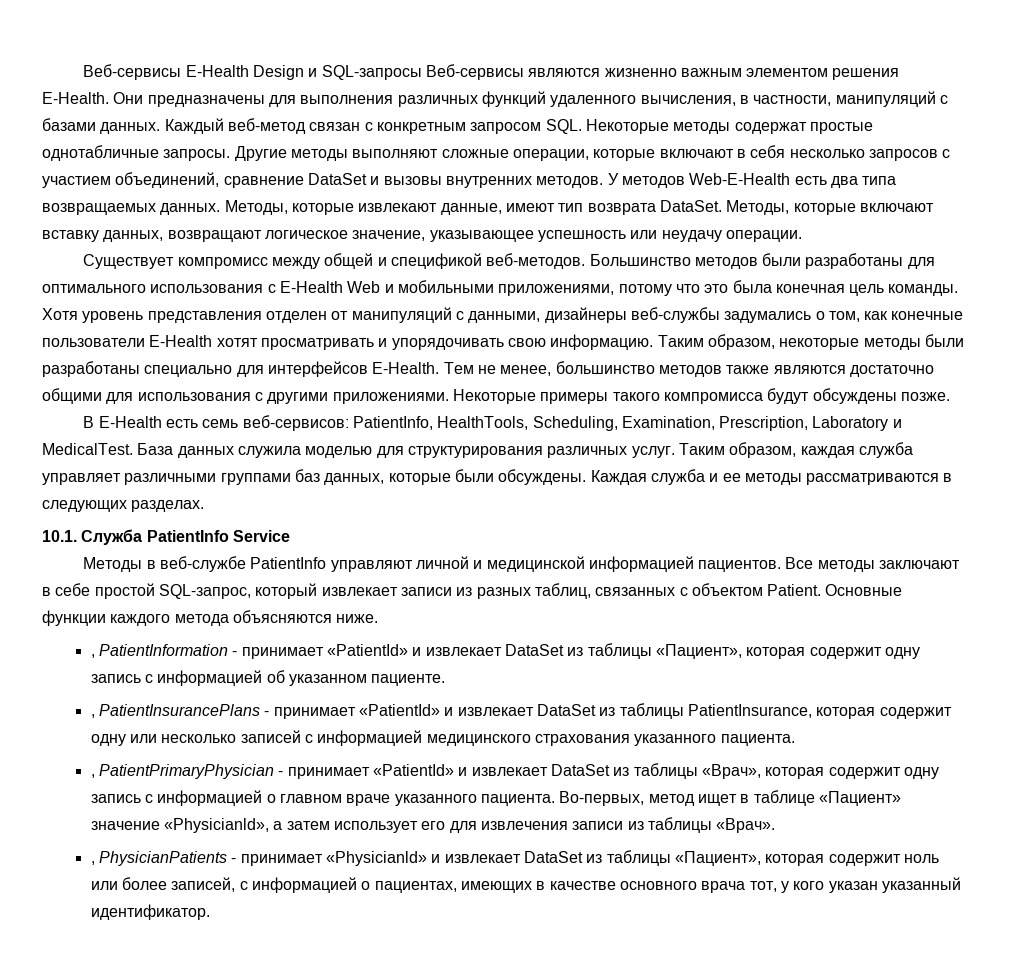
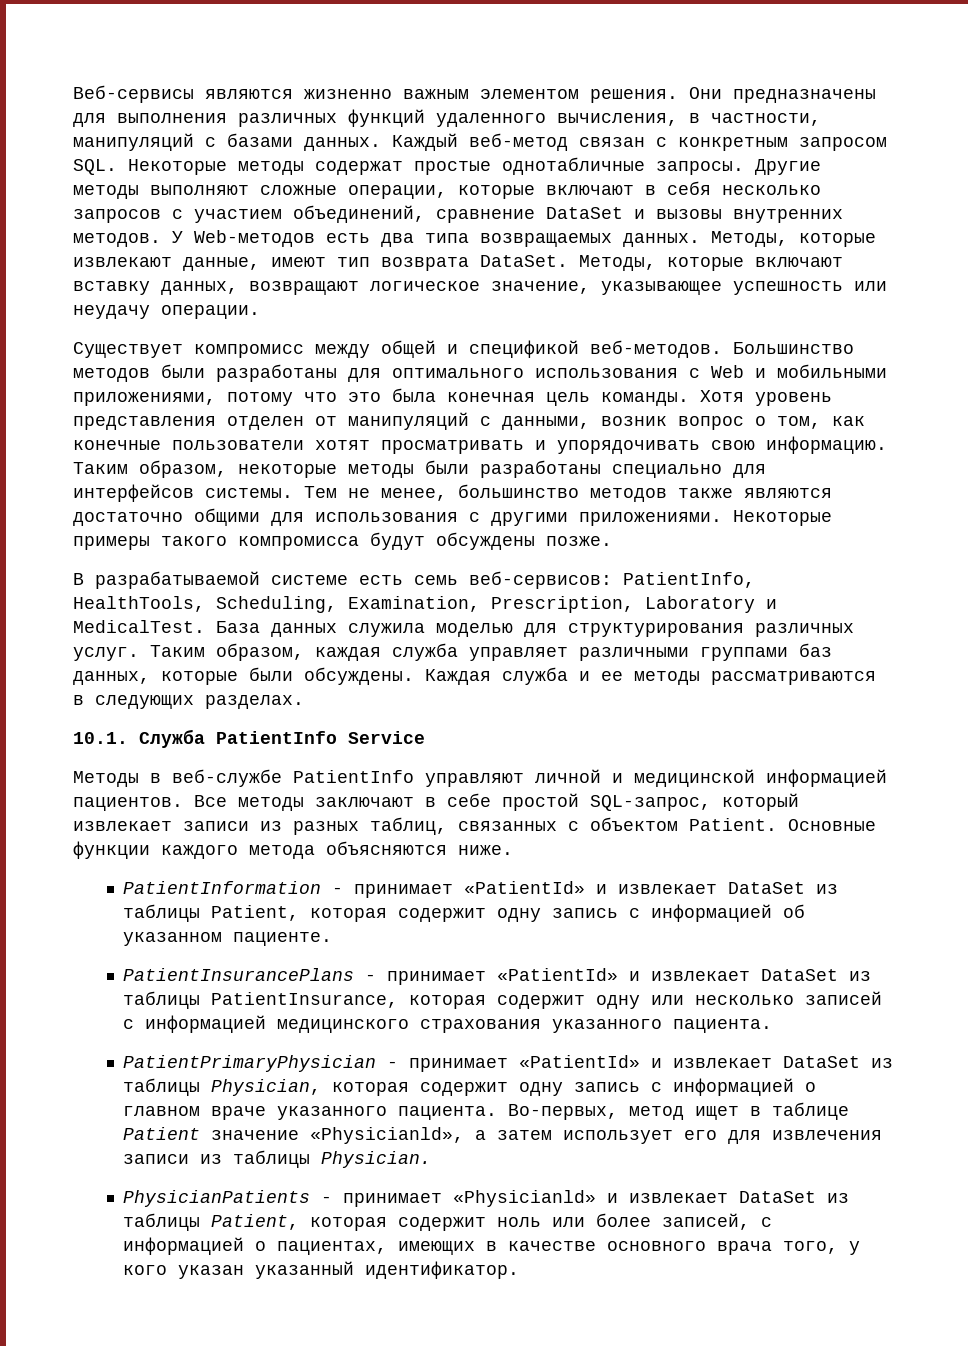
- Веб-сервисы E-Health Design и SQL-запросы Веб-сервисы являются жизненно важным элементом решения E-Health.
+ Веб-сервисы являются жизненно важным элементом решения.
- У методов Web-E-Health есть два типа возвращаемых данных.
+ У Web-методов есть два типа возвращаемых данных.
- Большинство методов были разработаны для оптимального использования с E-Health Web и мобильными приложениями, потому что это была конечная цель команды.
+ Большинство методов были разработаны для оптимального использования с Web и мобильными приложениями, потому что это была конечная цель команды.
- Хотя уровень представления отделен от манипуляций с данными, дизайнеры веб-службы задумались о том, как конечные пользователи E-Health хотят просматривать и упорядочивать свою информацию.
+ Хотя уровень представления отделен от манипуляций с данными, возник вопрос о том, как конечные пользователи хотят просматривать и упорядочивать свою информацию.
- Таким образом, некоторые методы были разработаны специально для интерфейсов E-Health.
+ Таким образом, некоторые методы были разработаны специально для интерфейсов системы.
- В E-Health есть семь веб-сервисов: PatientInfo, HealthTools, Scheduling, Examination, Prescription, Laboratory и MedicalTest.
+ В разрабатываемой системе есть семь веб-сервисов: PatientInfo, HealthTools, Scheduling, Examination, Prescription, Laboratory и MedicalTest.
- , PatientInformation - принимает «PatientId» и извлекает DataSet из таблицы «Пациент», которая содержит одну запись с информацией об указанном пациенте.
+ PatientInformation - принимает «PatientId» и извлекает DataSet из таблицы Patient, которая содержит одну запись с информацией об указанном пациенте.
- , PatientInsurancePlans - принимает «PatientId» и извлекает DataSet из таблицы PatientInsurance, которая содержит одну или несколько записей с информацией медицинского страхования указанного пациента.
+ PatientInsurancePlans - принимает «PatientId» и извлекает DataSet из таблицы PatientInsurance, которая содержит одну или несколько записей с информацией медицинского страхования указанного пациента.
- , PatientPrimaryPhysician - принимает «PatientId» и извлекает DataSet из таблицы «Врач», которая содержит одну запись с информацией о главном враче указанного пациента.
+ PatientPrimaryPhysician - принимает «PatientId» и извлекает DataSet из таблицы Physician, которая содержит одну запись с информацией о главном враче указанного пациента.
- Во-первых, метод ищет в таблице «Пациент» значение «Physicianld», а затем использует его для извлечения записи из таблицы «Врач».
- , PhysicianPatients - принимает «Physicianld» и извлекает DataSet из таблицы «Пациент», которая содержит ноль или более записей, с информацией о пациентах, имеющих в качестве основного врача тот, у кого указан указанный идентификатор.
+ Во-первых, метод ищет в таблице Patient значение «Physicianld», а затем использует его для извлечения записи из таблицы Physician.
+ PhysicianPatients - принимает «Physicianld» и извлекает DataSet из таблицы Patient, которая содержит ноль или более записей, с информацией о пациентах, имеющих в качестве основного врача того, у кого указан указанный идентификатор.

